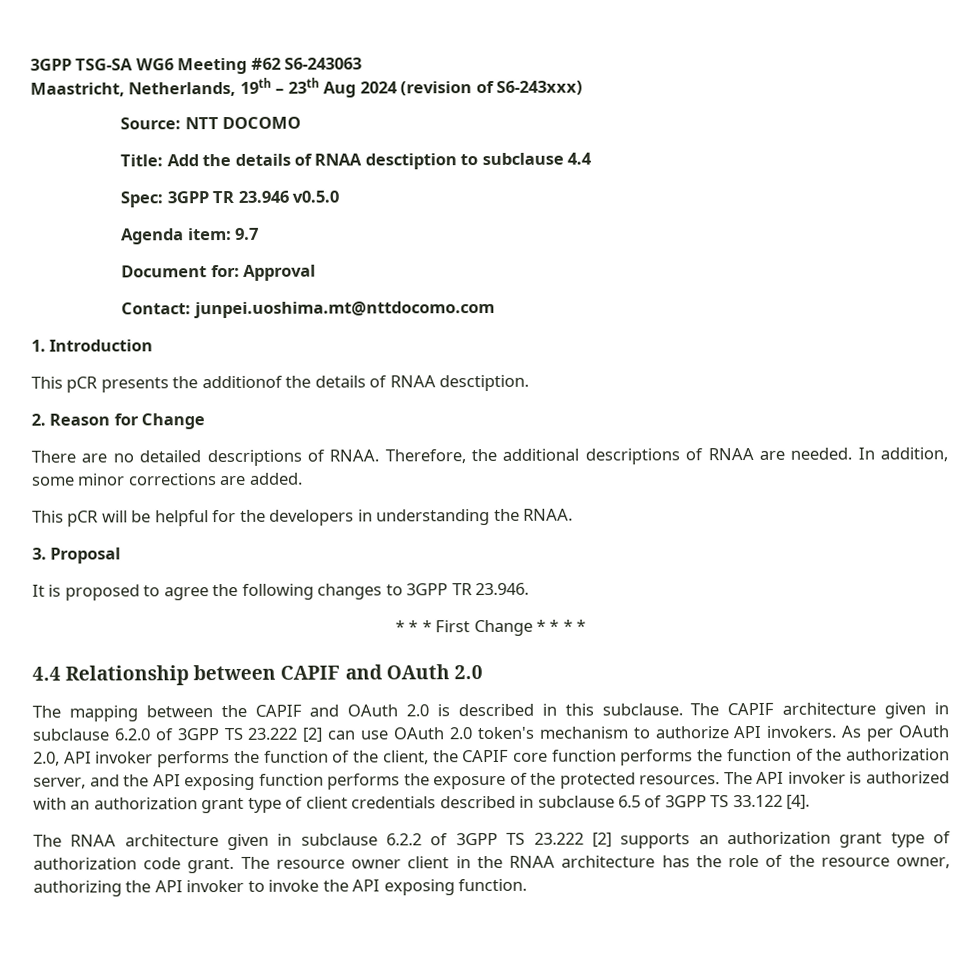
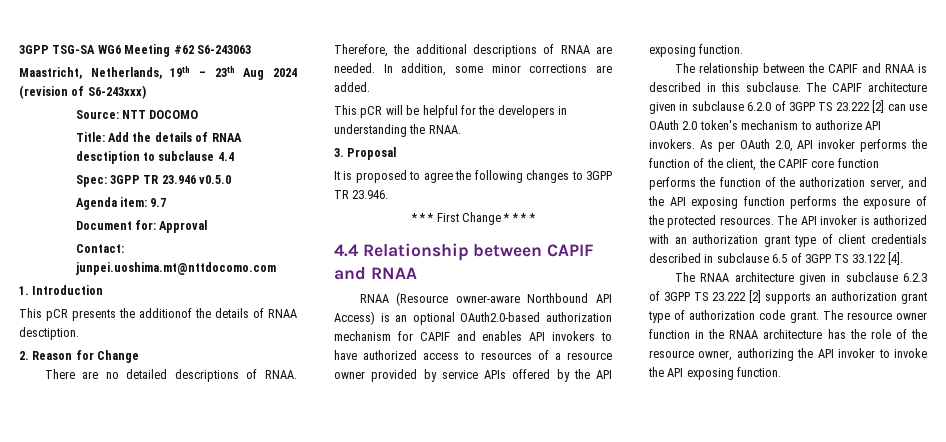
- 4.4 Relationship between CAPIF and OAuth 2.0
- The mapping between the CAPIF and OAuth 2.0 is described in this subclause.
+ 4.4 Relationship between CAPIF and RNAA
+ RNAA (Resource owner-aware Northbound API Access) is an optional OAuth2.0-based authorization mechanism for CAPIF and enables API invokers to have authorized access to resources of a resource owner provided by service APIs offered by the API exposing function.
+ The relationship between the CAPIF and RNAA is described in this subclause.
- The RNAA architecture given in subclause 6.2.2 of 3GPP TS 23.222 [2] supports an authorization grant type of authorization code grant.
+ The RNAA architecture given in subclause 6.2.3 of 3GPP TS 23.222 [2] supports an authorization grant type of authorization code grant.
- The resource owner client in the RNAA architecture has the role of the resource owner, authorizing the API invoker to invoke the API exposing function.
+ The resource owner function in the RNAA architecture has the role of the resource owner, authorizing the API invoker to invoke the API exposing function.

